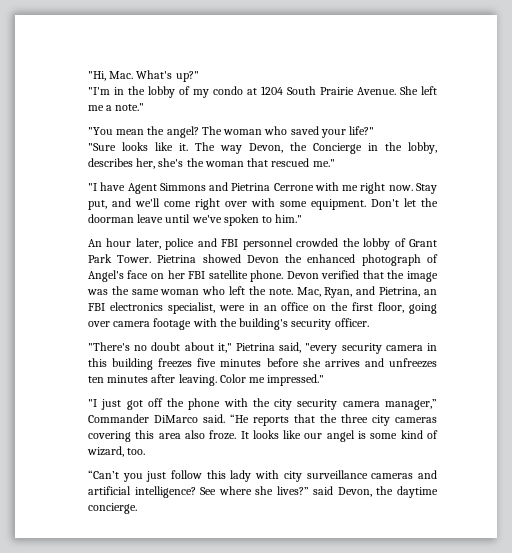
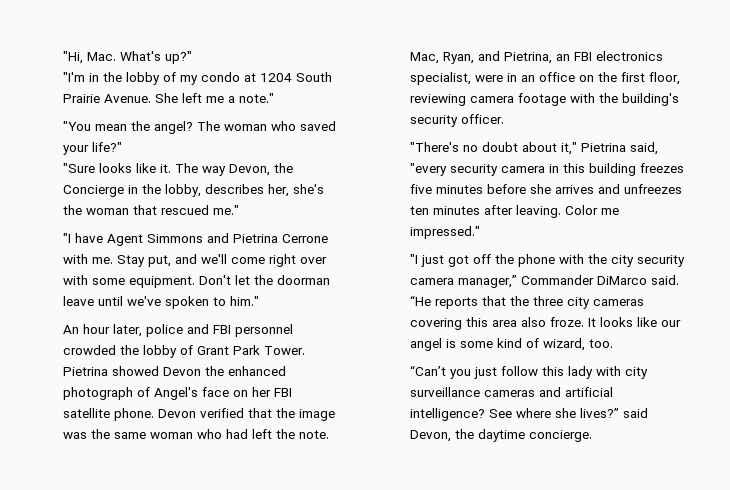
- "I have Agent Simmons and Pietrina Cerrone with me right now.
+ "I have Agent Simmons and Pietrina Cerrone with me.
- Devon verified that the image was the same woman who left the note.
+ Devon verified that the image was the same woman who had left the note.
- Mac, Ryan, and Pietrina, an FBI electronics specialist, were in an office on the first floor, going over camera footage with the building's security officer.
+ Mac, Ryan, and Pietrina, an FBI electronics specialist, were in an office on the first floor, reviewing camera footage with the building's security officer.

